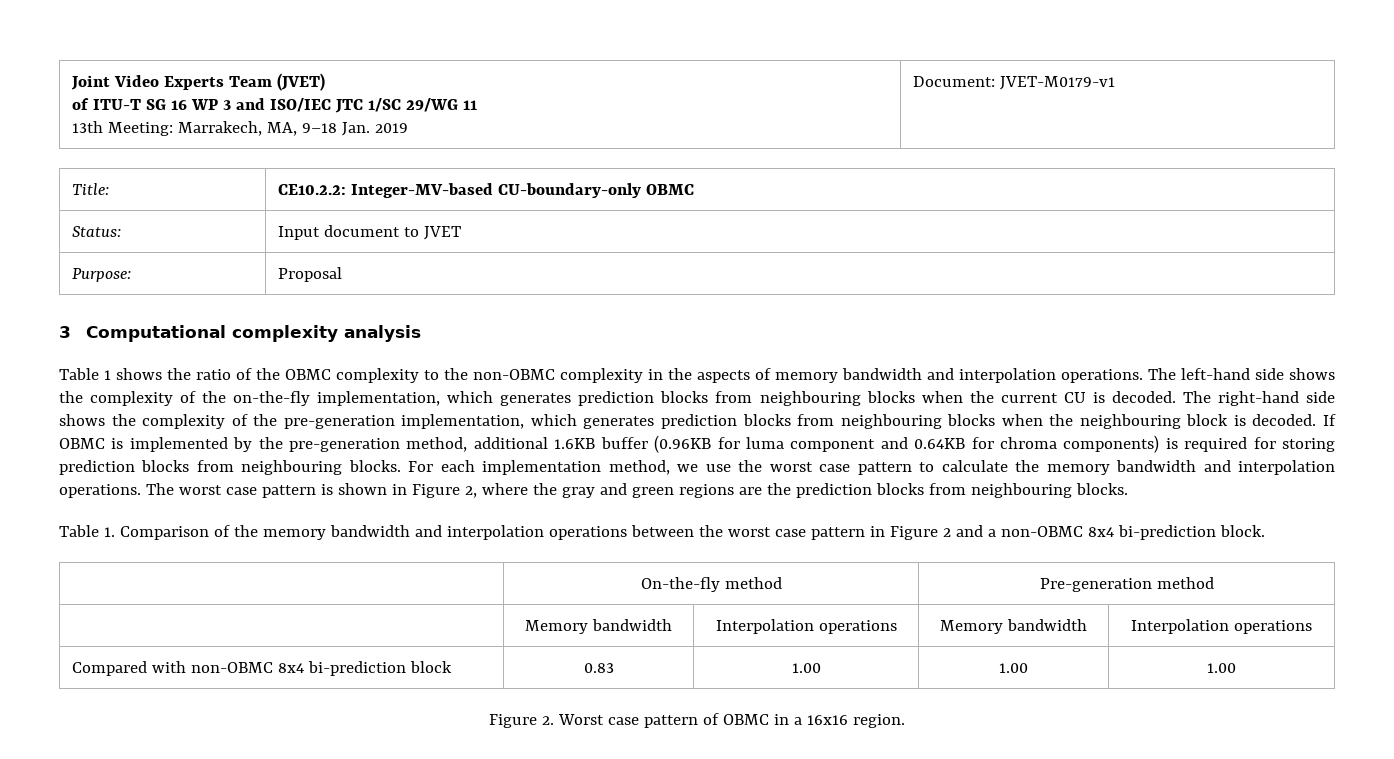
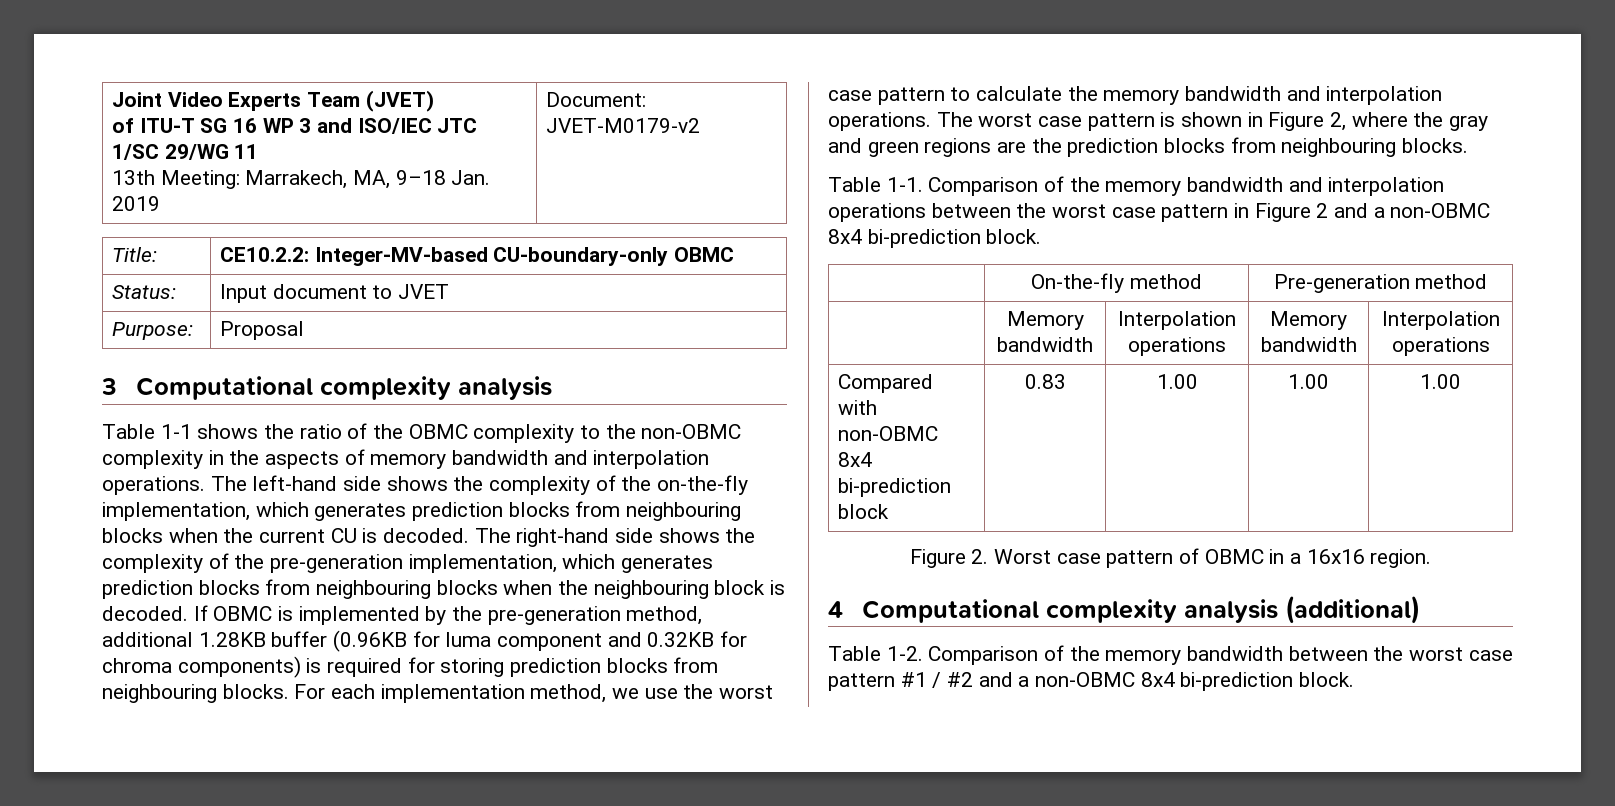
  Joint Video Experts Team (JVET)
  of ITU-T SG 16 WP 3 and ISO/IEC JTC 1/SC 29/WG 11
- 13th Meeting: Marrakech, MA, 9–18 Jan. 2019 | Document: JVET-M0179-v1
+ 13th Meeting: Marrakech, MA, 9–18 Jan. 2019 | Document: JVET-M0179-v2
- Table 1 shows the ratio of the OBMC complexity to the non-OBMC complexity in the aspects of memory bandwidth and interpolation operations.
+ Table 1-1 shows the ratio of the OBMC complexity to the non-OBMC complexity in the aspects of memory bandwidth and interpolation operations.
- If OBMC is implemented by the pre-generation method, additional 1.6KB buffer (0.96KB for luma component and 0.64KB for chroma components) is required for storing prediction blocks from neighbouring blocks.
+ If OBMC is implemented by the pre-generation method, additional 1.28KB buffer (0.96KB for luma component and 0.32KB for chroma components) is required for storing prediction blocks from neighbouring blocks.
- Table 1. Comparison of the memory bandwidth and interpolation operations between the worst case pattern in Figure 2 and a non-OBMC 8x4 bi-prediction block.
+ Table 1-1. Comparison of the memory bandwidth and interpolation operations between the worst case pattern in Figure 2 and a non-OBMC 8x4 bi-prediction block.
+ 4 Computational complexity analysis (additional)
+ Table 1-2. Comparison of the memory bandwidth between the worst case pattern #1 / #2 and a non-OBMC 8x4 bi-prediction block.

